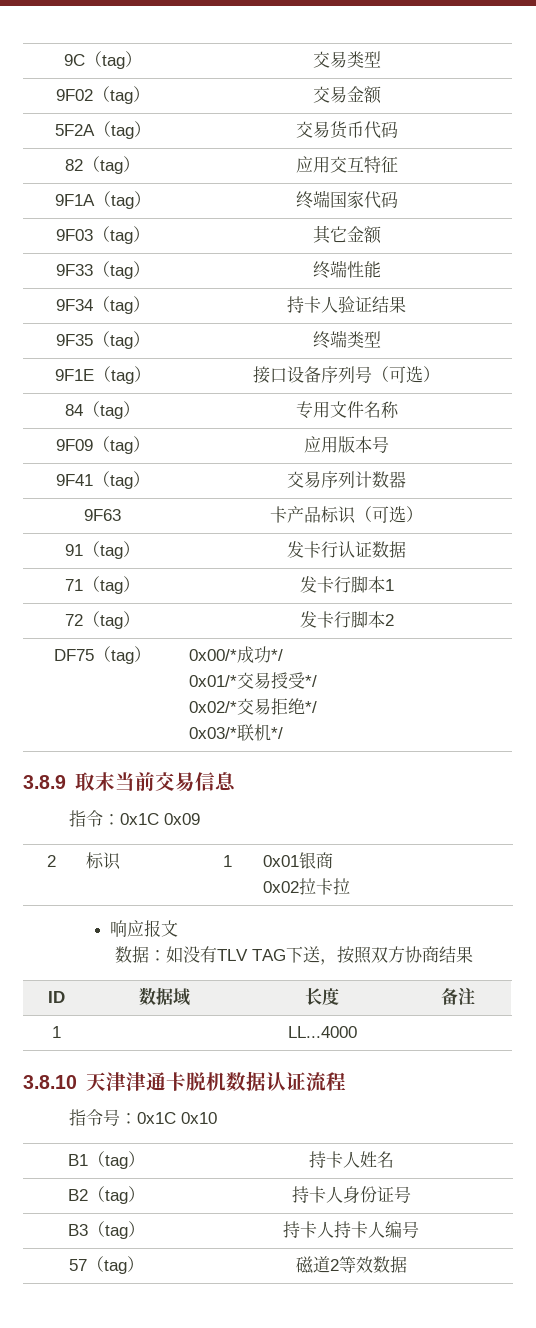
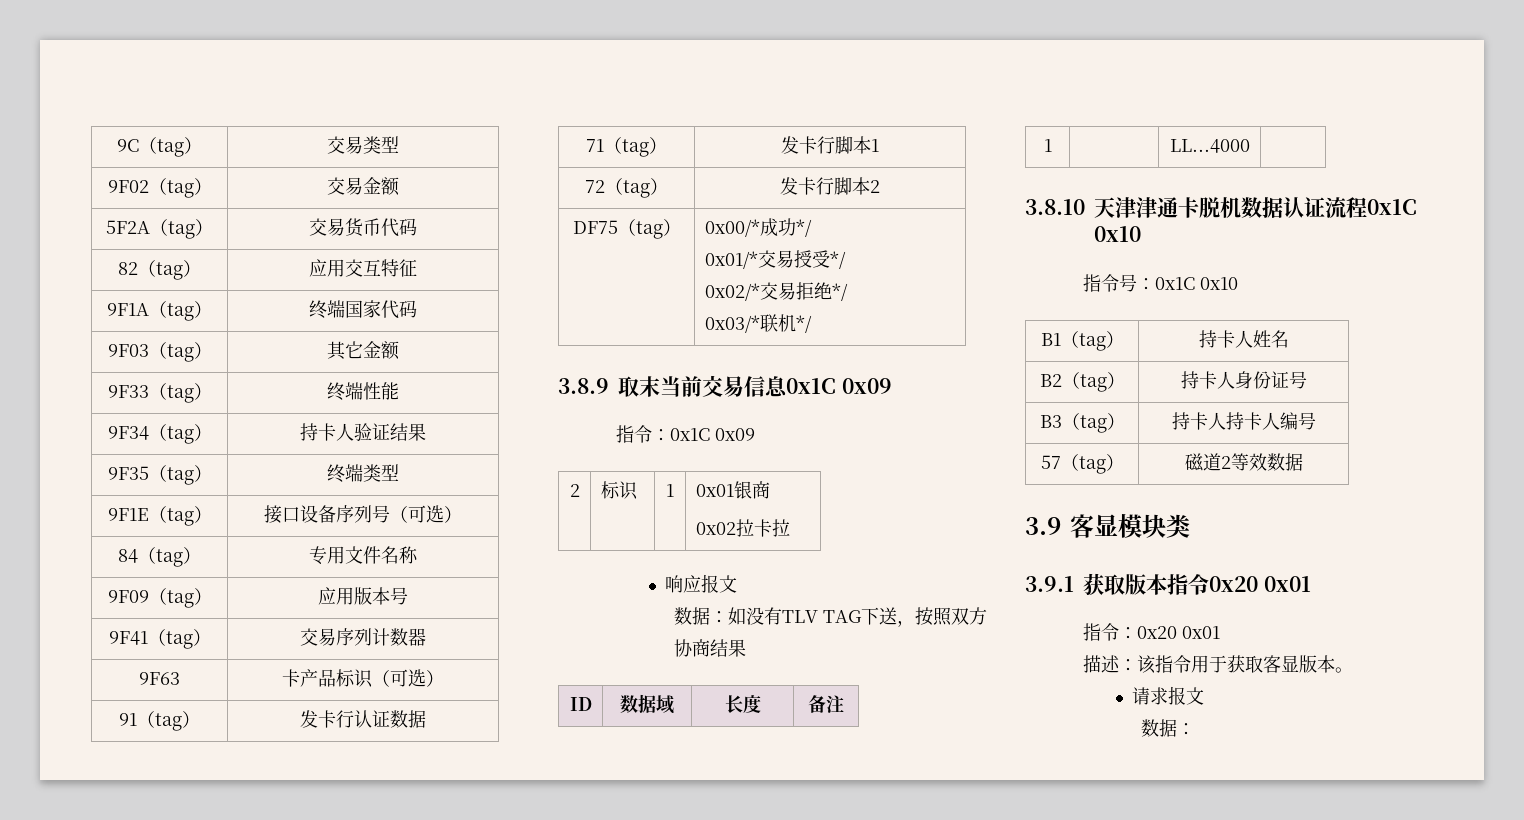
- 3.8.9取末当前交易信息
+ 3.8.9取末当前交易信息0x1C 0x09
- 3.8.10天津津通卡脱机数据认证流程
+ 3.8.10天津津通卡脱机数据认证流程0x1C 0x10
+ 3.9客显模块类
+ 3.9.1获取版本指令0x20 0x01
+ 指令：0x20 0x01
+ 描述：该指令用于获取客显版本。
+ 请求报文
+ 数据：

